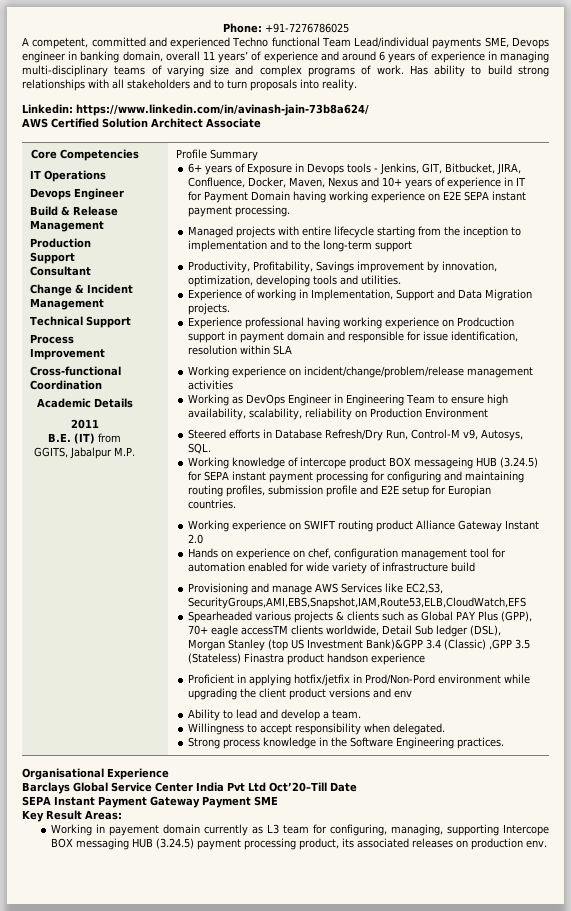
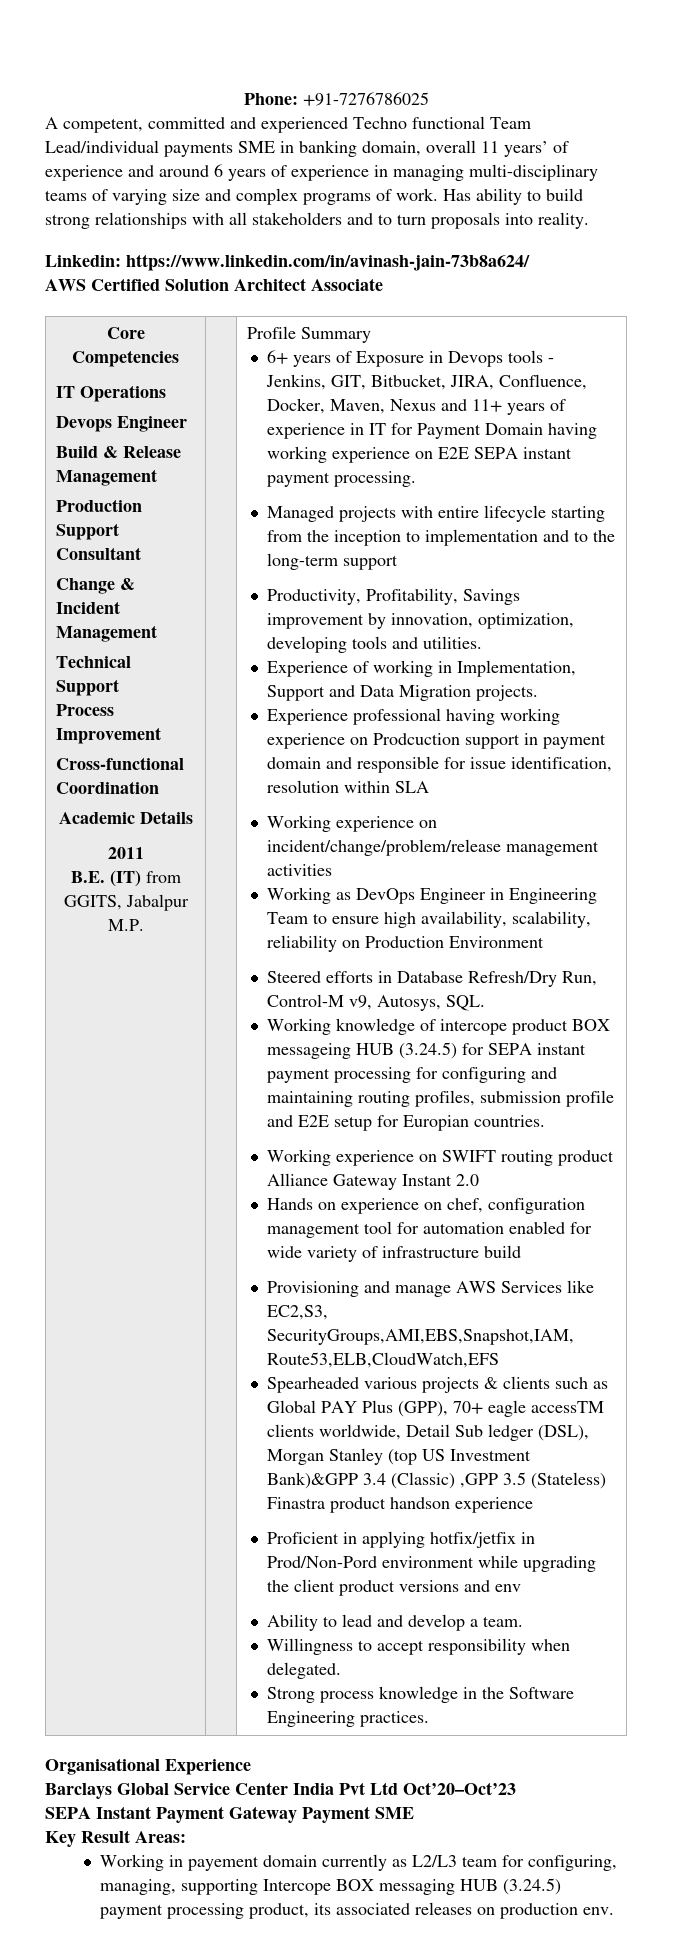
- A competent, committed and experienced Techno functional Team Lead/individual payments SME, Devops engineer in banking domain, overall 11 years’ of experience and around 6 years of experience in managing multi-disciplinary teams of varying size and complex programs of work.
+ A competent, committed and experienced Techno functional Team Lead/individual payments SME in banking domain, overall 11 years’ of experience and around 6 years of experience in managing multi-disciplinary teams of varying size and complex programs of work.
- 6+ years of Exposure in Devops tools - Jenkins, GIT, Bitbucket, JIRA, Confluence, Docker, Maven, Nexus and 10+ years of experience in IT for Payment Domain having working experience on E2E SEPA instant payment processing.
+ 6+ years of Exposure in Devops tools - Jenkins, GIT, Bitbucket, JIRA, Confluence, Docker, Maven, Nexus and 11+ years of experience in IT for Payment Domain having working experience on E2E SEPA instant payment processing.
- Barclays Global Service Center India Pvt Ltd Oct’20–Till Date
+ Barclays Global Service Center India Pvt Ltd Oct’20–Oct’23
- Working in payement domain currently as L3 team for configuring, managing, supporting Intercope BOX messaging HUB (3.24.5) payment processing product, its associated releases on production env.
+ Working in payement domain currently as L2/L3 team for configuring, managing, supporting Intercope BOX messaging HUB (3.24.5) payment processing product, its associated releases on production env.

